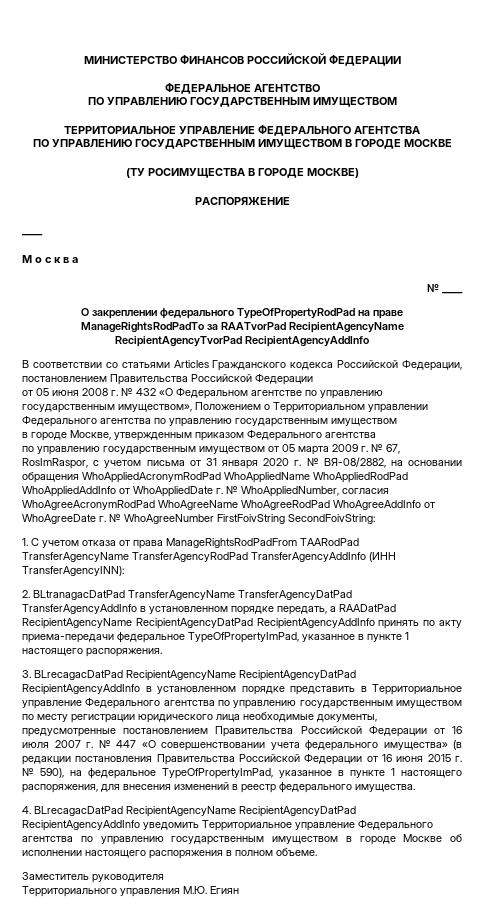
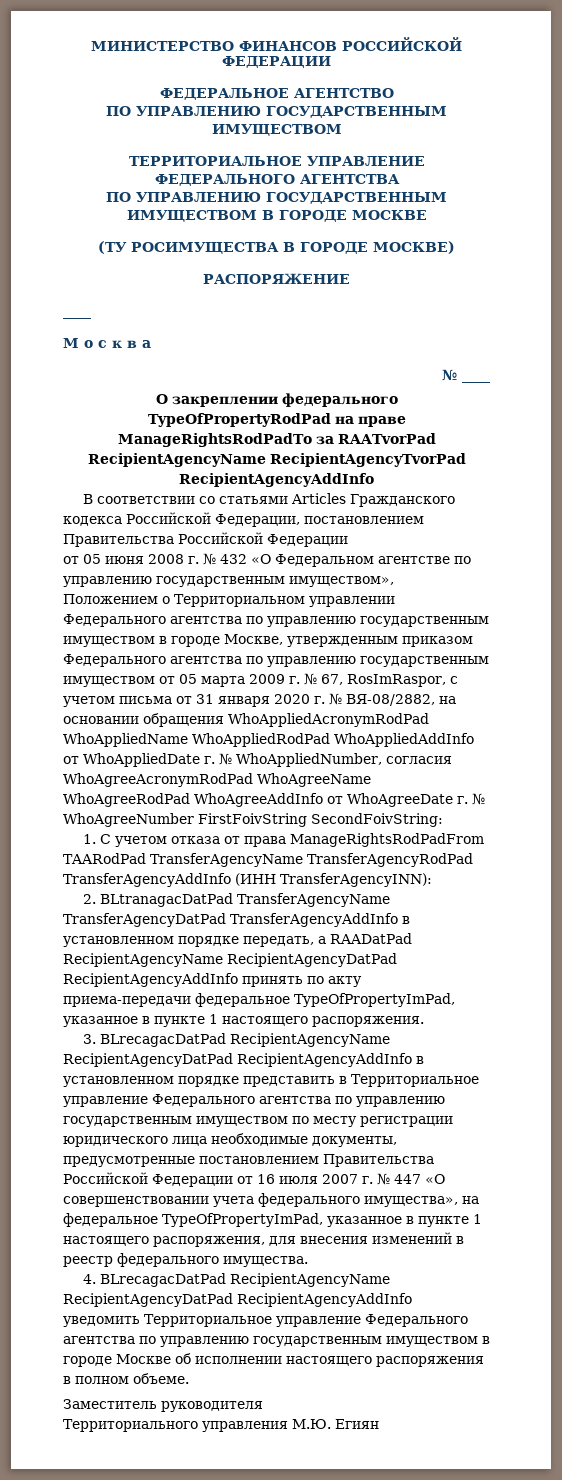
- от 05 июня 2008 г. № 432 «О Федеральном агентстве по управлению государственным имуществом», Положением о Территориальном управлении Федерального агентства по управлению государственным имуществом
- в городе Москве, утвержденным приказом Федерального агентства
- по управлению государственным имуществом от 05 марта 2009 г. № 67, RosImRaspor, с учетом письма от 31 января 2020 г. № ВЯ-08/2882, на основании обращения WhoAppliedAcronymRodPad WhoAppliedName WhoAppliedRodPad WhoAppliedAddInfo от WhoAppliedDate г. № WhoAppliedNumber, согласия WhoAgreeAcronymRodPad WhoAgreeName WhoAgreeRodPad WhoAgreeAddInfo от WhoAgreeDate г. № WhoAgreeNumber FirstFoivString SecondFoivString:
+ от 05 июня 2008 г. № 432 «О Федеральном агентстве по управлению государственным имуществом», Положением о Территориальном управлении Федерального агентства по управлению государственным имуществом в городе Москве, утвержденным приказом Федерального агентства по управлению государственным имуществом от 05 марта 2009 г. № 67, RosImRaspor, с учетом письма от 31 января 2020 г. № ВЯ-08/2882, на основании обращения WhoAppliedAcronymRodPad WhoAppliedName WhoAppliedRodPad WhoAppliedAddInfo от WhoAppliedDate г. № WhoAppliedNumber, согласия WhoAgreeAcronymRodPad WhoAgreeName WhoAgreeRodPad WhoAgreeAddInfo от WhoAgreeDate г. № WhoAgreeNumber FirstFoivString SecondFoivString:
- 3. BLrecagacDatPad RecipientAgencyName RecipientAgencyDatPad RecipientAgencyAddInfo в установленном порядке представить в Территориальное управление Федерального агентства по управлению государственным имуществом по месту регистрации юридического лица необходимые документы, предусмотренные постановлением Правительства Российской Федерации от 16 июля 2007 г. № 447 «О совершенствовании учета федерального имущества» (в редакции постановления Правительства Российской Федерации от 16 июня 2015 г. № 590), на федеральное TypeOfPropertyImPad, указанное в пункте 1 настоящего распоряжения, для внесения изменений в реестр федерального имущества.
+ 3. BLrecagacDatPad RecipientAgencyName RecipientAgencyDatPad RecipientAgencyAddInfo в установленном порядке представить в Территориальное управление Федерального агентства по управлению государственным имуществом по месту регистрации юридического лица необходимые документы, предусмотренные постановлением Правительства Российской Федерации от 16 июля 2007 г. № 447 «О совершенствовании учета федерального имущества», на федеральное TypeOfPropertyImPad, указанное в пункте 1 настоящего распоряжения, для внесения изменений в реестр федерального имущества.

